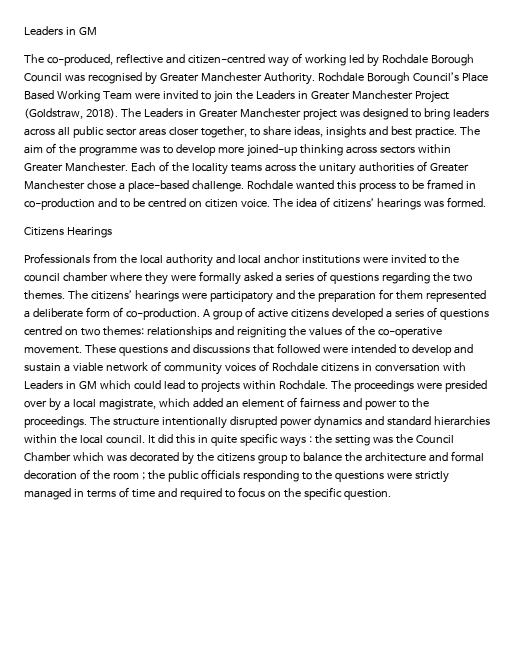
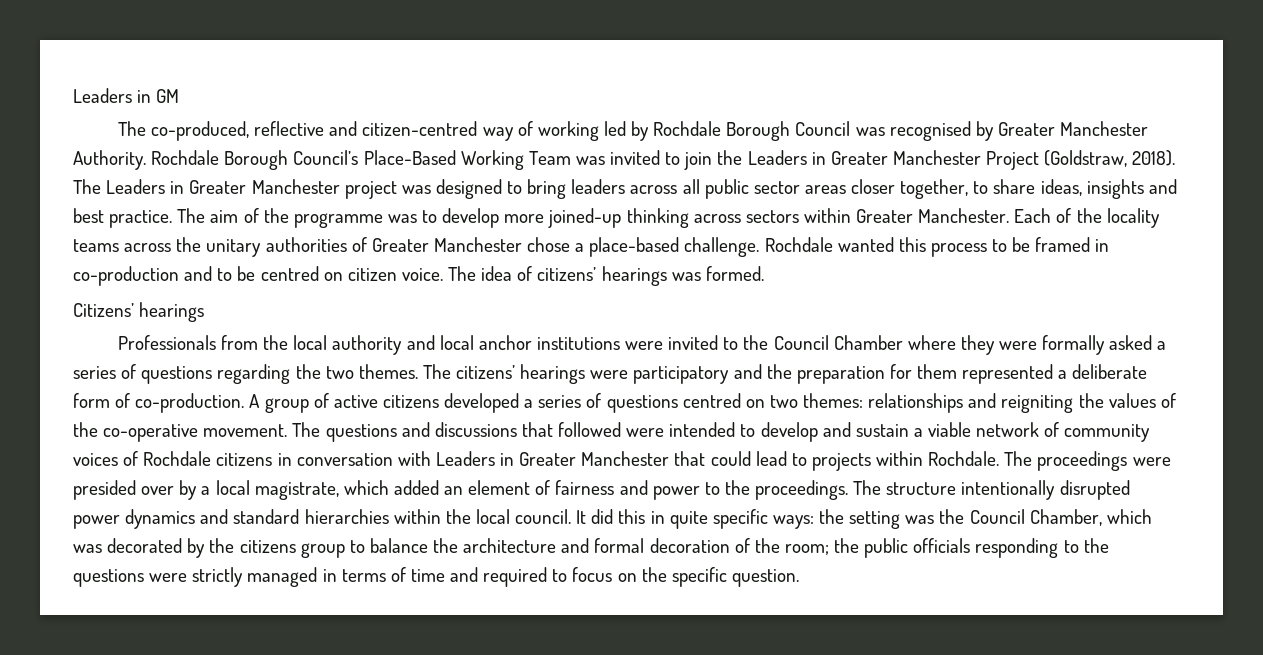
- Rochdale Borough Council’s Place Based Working Team were invited to join the Leaders in Greater Manchester Project (Goldstraw, 2018).
+ Rochdale Borough Council’s Place-Based Working Team was invited to join the Leaders in Greater Manchester Project (Goldstraw, 2018).
- Citizens Hearings
+ Citizens’ hearings
- Professionals from the local authority and local anchor institutions were invited to the council chamber where they were formally asked a series of questions regarding the two themes.
+ Professionals from the local authority and local anchor institutions were invited to the Council Chamber where they were formally asked a series of questions regarding the two themes.
- These questions and discussions that followed were intended to develop and sustain a viable network of community voices of Rochdale citizens in conversation with Leaders in GM which could lead to projects within Rochdale.
+ The questions and discussions that followed were intended to develop and sustain a viable network of community voices of Rochdale citizens in conversation with Leaders in Greater Manchester that could lead to projects within Rochdale.
- It did this in quite specific ways : the setting was the Council Chamber which was decorated by the citizens group to balance the architecture and formal decoration of the room ; the public officials responding to the questions were strictly managed in terms of time and required to focus on the specific question.
+ It did this in quite specific ways: the setting was the Council Chamber, which was decorated by the citizens group to balance the architecture and formal decoration of the room; the public officials responding to the questions were strictly managed in terms of time and required to focus on the specific question.

